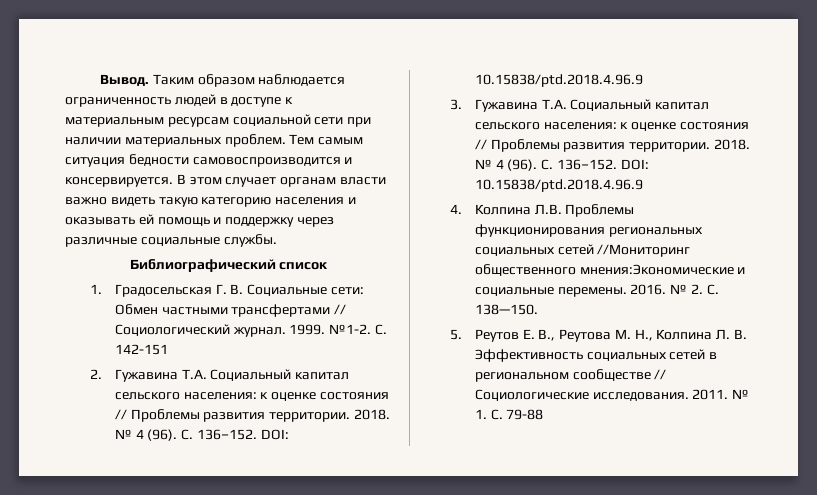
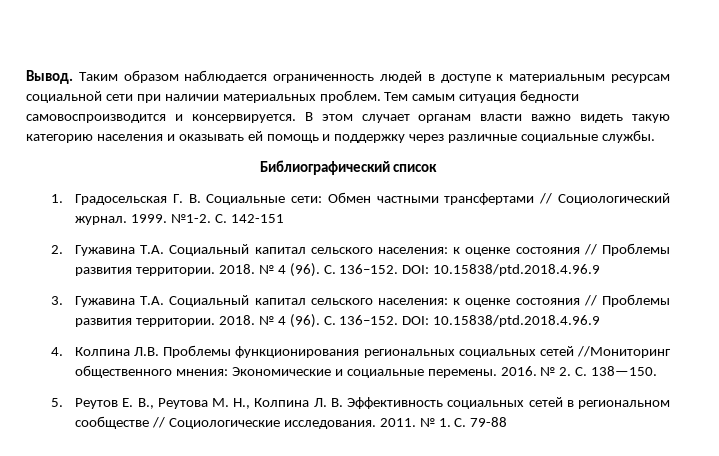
- 4. Колпина Л.В. Проблемы функционирования региональных социальных сетей //Мониторинг общественного мнения:Экономические и социальные перемены.
+ 4. Колпина Л.В. Проблемы функционирования региональных социальных сетей //Мониторинг общественного мнения: Экономические и социальные перемены.

